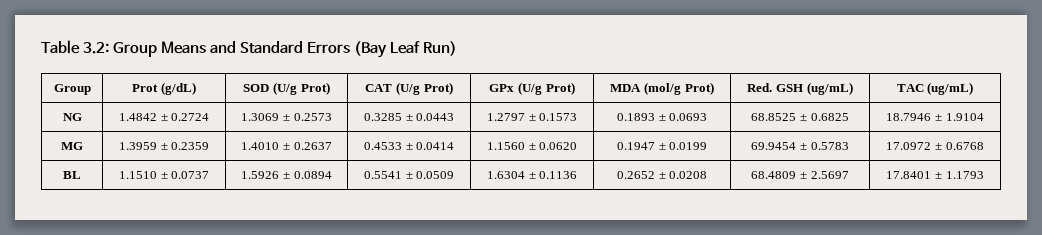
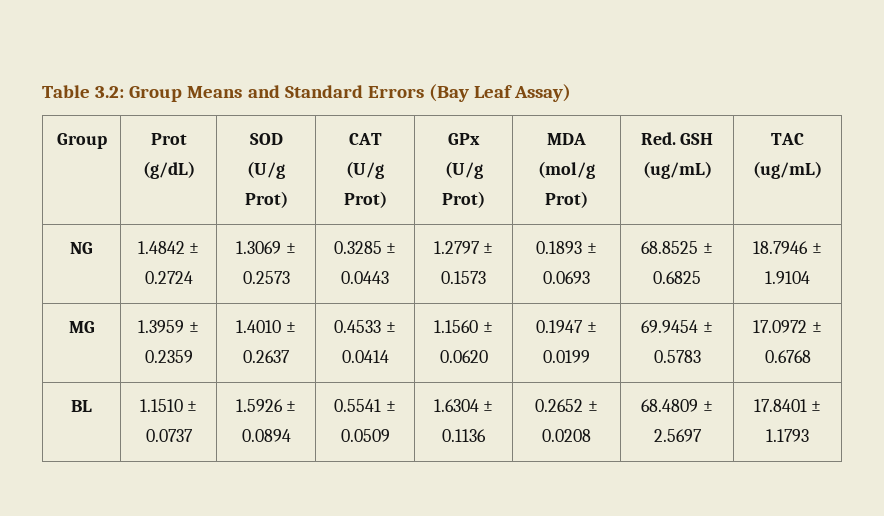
- Table 3.2: Group Means and Standard Errors (Bay Leaf Run)
+ Table 3.2: Group Means and Standard Errors (Bay Leaf Assay)

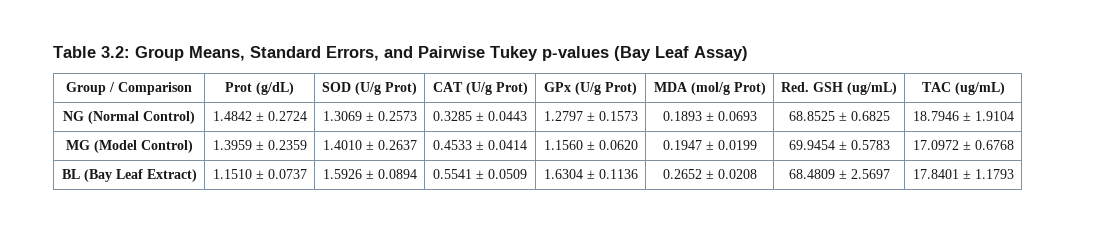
- Table 3.2: Group Means and Standard Errors (Bay Leaf Assay)
+ Table 3.2: Group Means, Standard Errors, and Pairwise Tukey p-values (Bay Leaf Assay)
- Group | Prot (g/dL) | SOD (U/g Prot) | CAT (U/g Prot) | GPx (U/g Prot) | MDA (mol/g Prot) | Red. GSH (ug/mL) | TAC (ug/mL)
+ Group / Comparison | Prot (g/dL) | SOD (U/g Prot) | CAT (U/g Prot) | GPx (U/g Prot) | MDA (mol/g Prot) | Red. GSH (ug/mL) | TAC (ug/mL)
- NG | 1.4842 ± 0.2724 | 1.3069 ± 0.2573 | 0.3285 ± 0.0443 | 1.2797 ± 0.1573 | 0.1893 ± 0.0693 | 68.8525 ± 0.6825 | 18.7946 ± 1.9104
+ NG (Normal Control) | 1.4842 ± 0.2724 | 1.3069 ± 0.2573 | 0.3285 ± 0.0443 | 1.2797 ± 0.1573 | 0.1893 ± 0.0693 | 68.8525 ± 0.6825 | 18.7946 ± 1.9104
- MG | 1.3959 ± 0.2359 | 1.4010 ± 0.2637 | 0.4533 ± 0.0414 | 1.1560 ± 0.0620 | 0.1947 ± 0.0199 | 69.9454 ± 0.5783 | 17.0972 ± 0.6768
+ MG (Model Control) | 1.3959 ± 0.2359 | 1.4010 ± 0.2637 | 0.4533 ± 0.0414 | 1.1560 ± 0.0620 | 0.1947 ± 0.0199 | 69.9454 ± 0.5783 | 17.0972 ± 0.6768
- BL | 1.1510 ± 0.0737 | 1.5926 ± 0.0894 | 0.5541 ± 0.0509 | 1.6304 ± 0.1136 | 0.2652 ± 0.0208 | 68.4809 ± 2.5697 | 17.8401 ± 1.1793
+ BL (Bay Leaf Extract) | 1.1510 ± 0.0737 | 1.5926 ± 0.0894 | 0.5541 ± 0.0509 | 1.6304 ± 0.1136 | 0.2652 ± 0.0208 | 68.4809 ± 2.5697 | 17.8401 ± 1.1793

